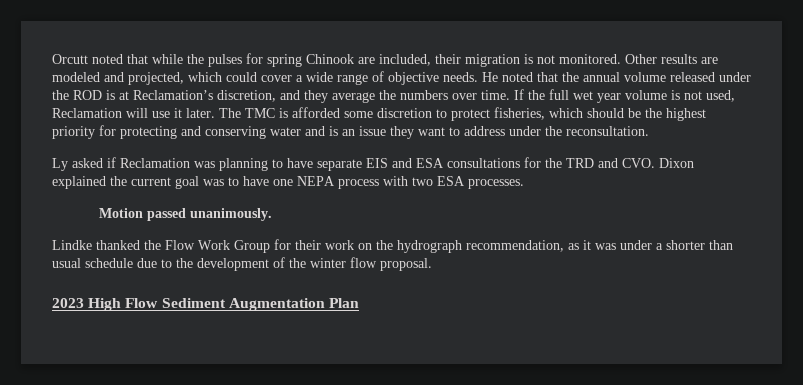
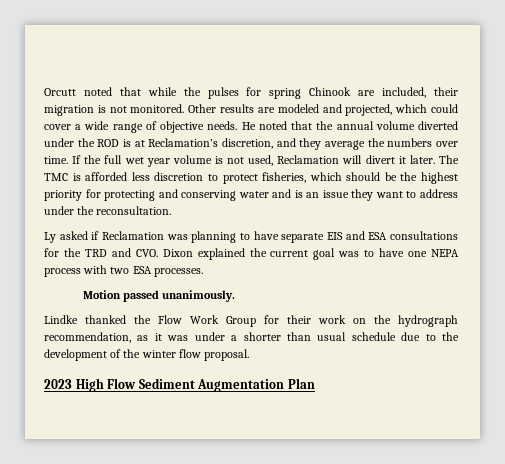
- He noted that the annual volume released under the ROD is at Reclamation’s discretion, and they average the numbers over time.
+ He noted that the annual volume diverted under the ROD is at Reclamation’s discretion, and they average the numbers over time.
- If the full wet year volume is not used, Reclamation will use it later.
+ If the full wet year volume is not used, Reclamation will divert it later.
- The TMC is afforded some discretion to protect fisheries, which should be the highest priority for protecting and conserving water and is an issue they want to address under the reconsultation.
+ The TMC is afforded less discretion to protect fisheries, which should be the highest priority for protecting and conserving water and is an issue they want to address under the reconsultation.

